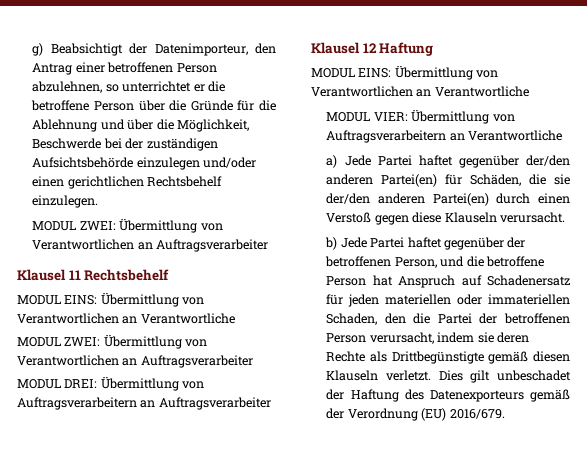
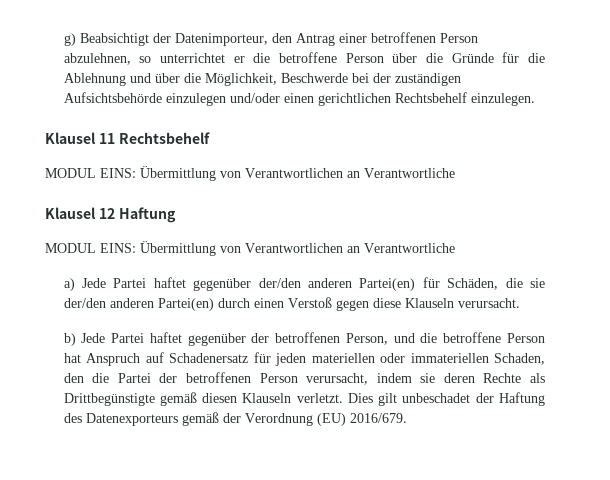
  g) Beabsichtigt der Datenimporteur, den Antrag einer betroffenen Person abzulehnen, so unterrichtet er die betroffene Person über die Gründe für die Ablehnung und über die Möglichkeit, Beschwerde bei der zuständigen Aufsichtsbehörde einzulegen und/oder einen gerichtlichen Rechtsbehelf einzulegen.
- MODUL ZWEI: Übermittlung von Verantwortlichen an Auftragsverarbeiter
  Klausel 11 Rechtsbehelf
  MODUL EINS: Übermittlung von Verantwortlichen an Verantwortliche
- MODUL ZWEI: Übermittlung von Verantwortlichen an Auftragsverarbeiter
- MODUL DREI: Übermittlung von Auftragsverarbeitern an Auftragsverarbeiter
- MODUL VIER: Übermittlung von Auftragsverarbeitern an Verantwortliche

